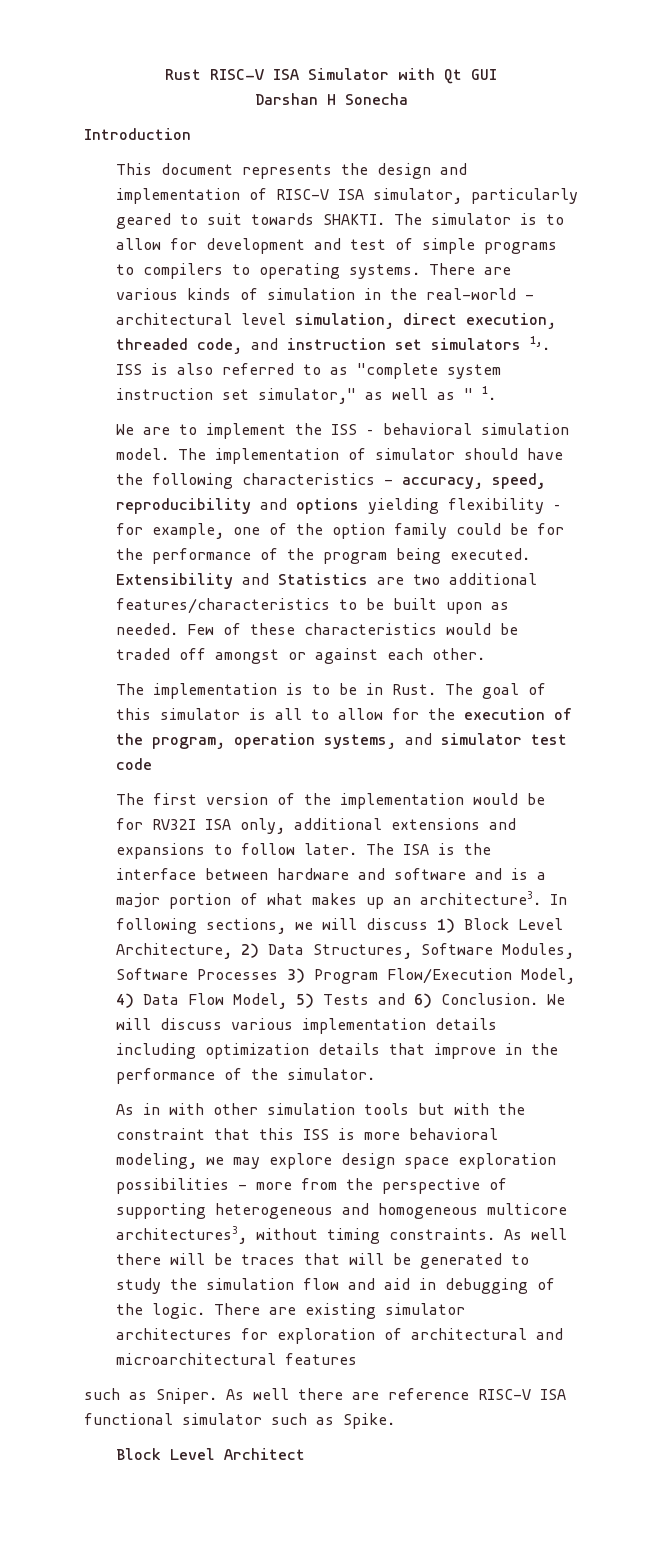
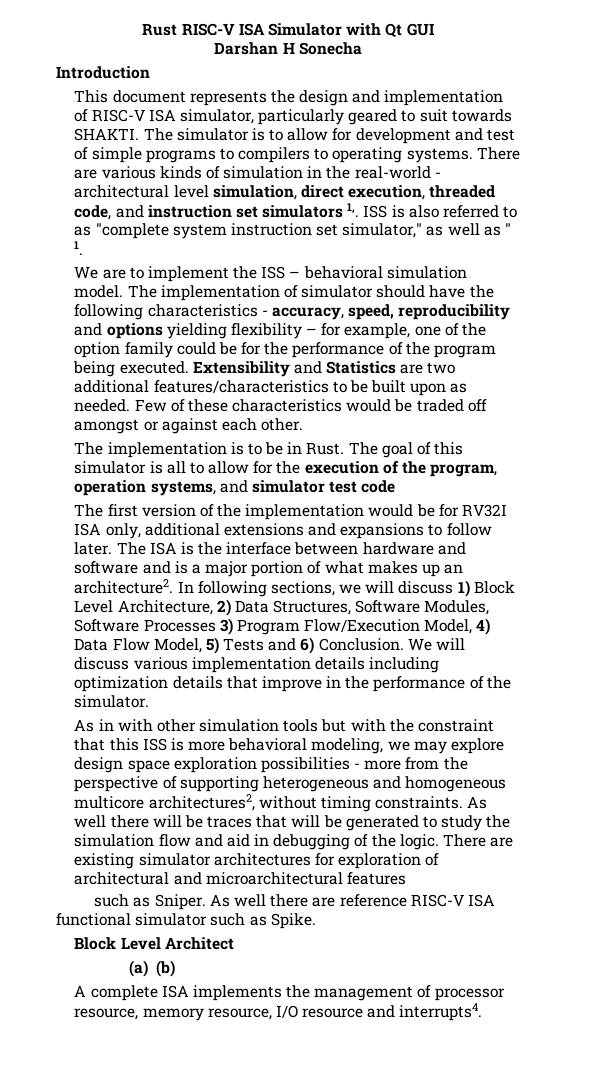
- The ISA is the interface between hardware and software and is a major portion of what makes up an architecture3.
+ The ISA is the interface between hardware and software and is a major portion of what makes up an architecture2.
- As in with other simulation tools but with the constraint that this ISS is more behavioral modeling, we may explore design space exploration possibilities - more from the perspective of supporting heterogeneous and homogeneous multicore architectures3, without timing constraints.
+ As in with other simulation tools but with the constraint that this ISS is more behavioral modeling, we may explore design space exploration possibilities - more from the perspective of supporting heterogeneous and homogeneous multicore architectures2, without timing constraints.
+ (a) (b)
+ A complete ISA implements the management of processor resource, memory resource, I/O resource and interrupts4.

